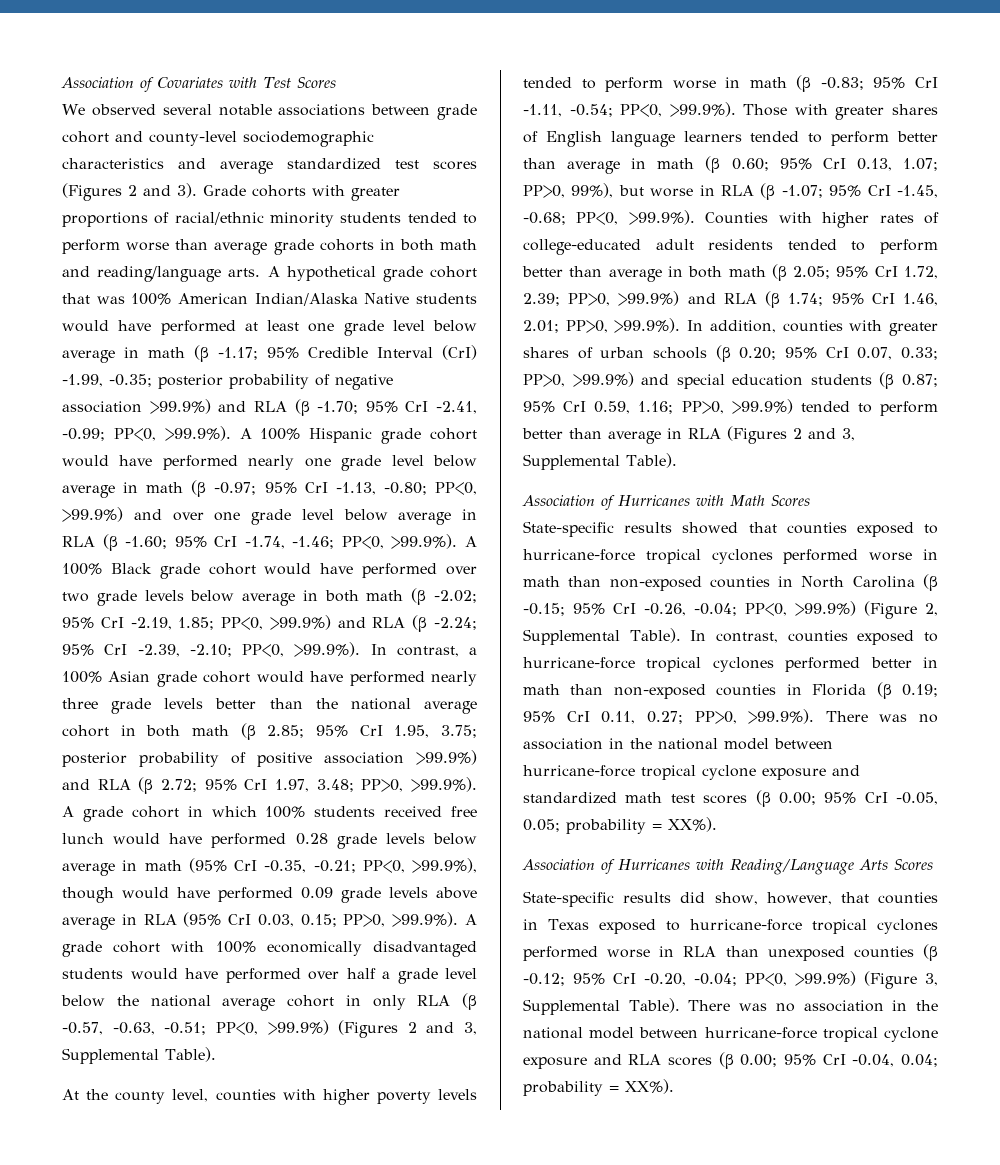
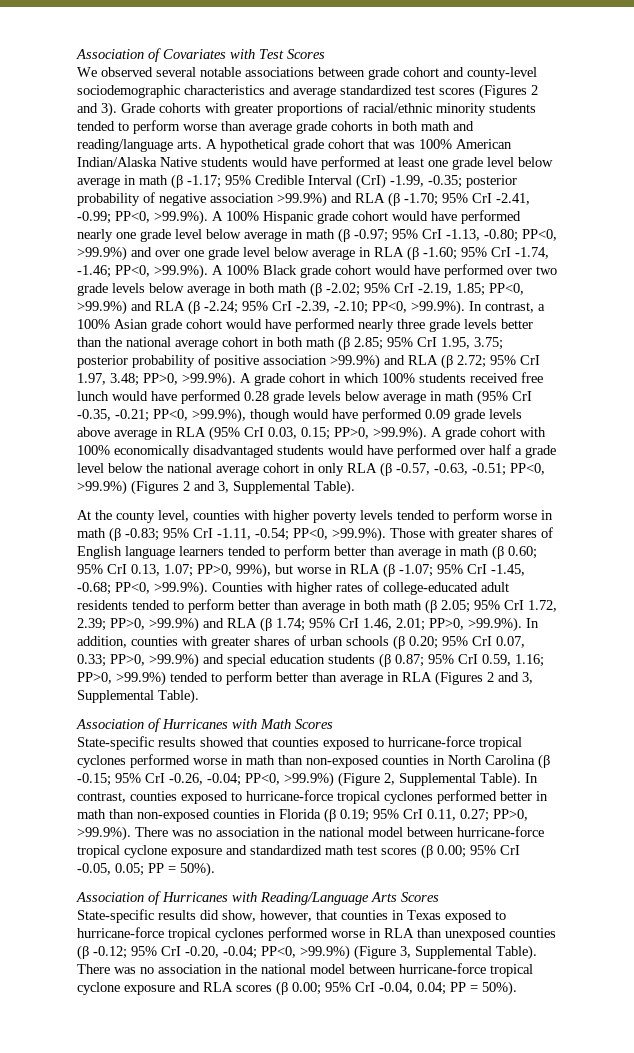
- In contrast, counties exposed to hurricane-force tropical cyclones performed better in math than non-exposed counties in Florida (β 0.19; 95% CrI 0.11, 0.27; PP>0, >99.9%). There was no association in the national model between hurricane-force tropical cyclone exposure and standardized math test scores (β 0.00; 95% CrI -0.05, 0.05; probability = XX%).
+ In contrast, counties exposed to hurricane-force tropical cyclones performed better in math than non-exposed counties in Florida (β 0.19; 95% CrI 0.11, 0.27; PP>0, >99.9%). There was no association in the national model between hurricane-force tropical cyclone exposure and standardized math test scores (β 0.00; 95% CrI -0.05, 0.05; PP = 50%).
- There was no association in the national model between hurricane-force tropical cyclone exposure and RLA scores (β 0.00; 95% CrI -0.04, 0.04; probability = XX%).
+ There was no association in the national model between hurricane-force tropical cyclone exposure and RLA scores (β 0.00; 95% CrI -0.04, 0.04; PP = 50%).

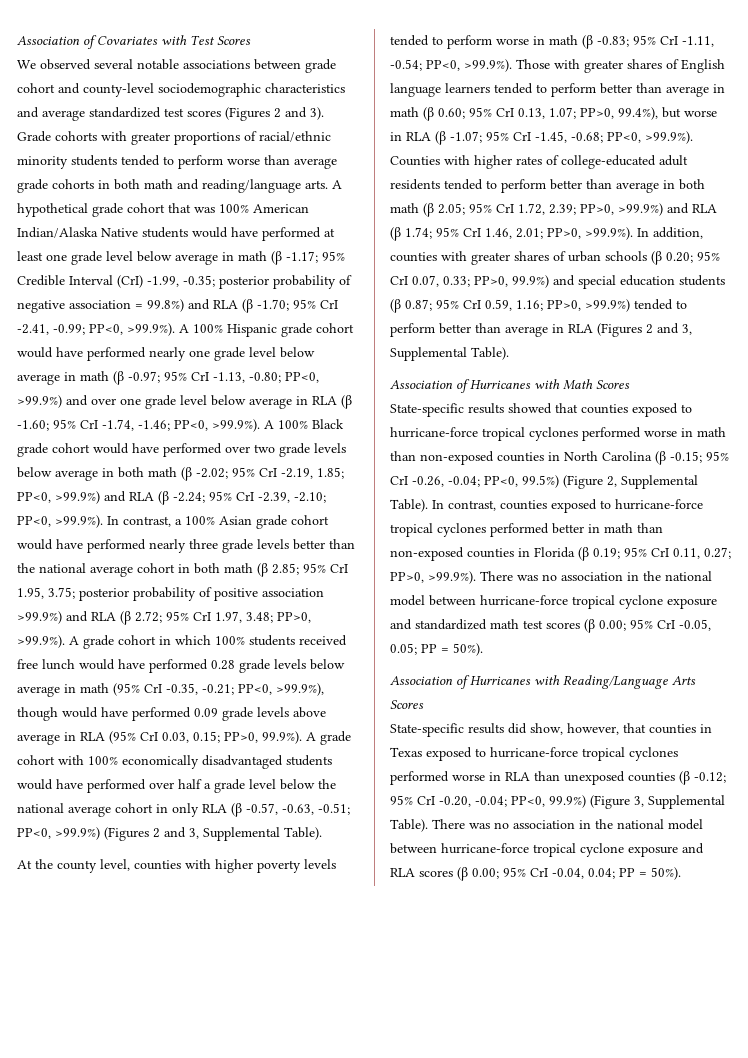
- posterior probability of negative association >99.9%) and RLA (β -1.70;
+ posterior probability of negative association = 99.8%) and RLA (β -1.70;
- PP>0, >99.9%). A grade cohort with 100% economically disadvantaged students would have performed over half a grade level below the national average cohort in only RLA (β -0.57, -0.63, -0.51;
+ PP>0, 99.9%). A grade cohort with 100% economically disadvantaged students would have performed over half a grade level below the national average cohort in only RLA (β -0.57, -0.63, -0.51;
- PP>0, 99%), but worse in RLA (β -1.07;
+ PP>0, 99.4%), but worse in RLA (β -1.07;
- PP>0, >99.9%) and special education students (β 0.87;
+ PP>0, 99.9%) and special education students (β 0.87;
- State-specific results showed that counties exposed to hurricane-force tropical cyclones performed worse in math than non-exposed counties in North Carolina (β -0.15; 95% CrI -0.26, -0.04; PP<0, >99.9%) (Figure 2, Supplemental Table).
+ State-specific results showed that counties exposed to hurricane-force tropical cyclones performed worse in math than non-exposed counties in North Carolina (β -0.15; 95% CrI -0.26, -0.04; PP<0, 99.5%) (Figure 2, Supplemental Table).
- State-specific results did show, however, that counties in Texas exposed to hurricane-force tropical cyclones performed worse in RLA than unexposed counties (β -0.12; 95% CrI -0.20, -0.04; PP<0, >99.9%) (Figure 3, Supplemental Table).
+ State-specific results did show, however, that counties in Texas exposed to hurricane-force tropical cyclones performed worse in RLA than unexposed counties (β -0.12; 95% CrI -0.20, -0.04; PP<0, 99.9%) (Figure 3, Supplemental Table).

